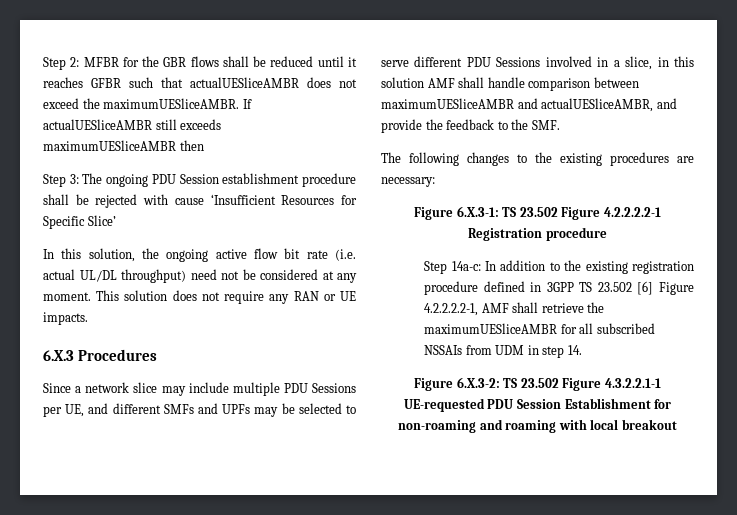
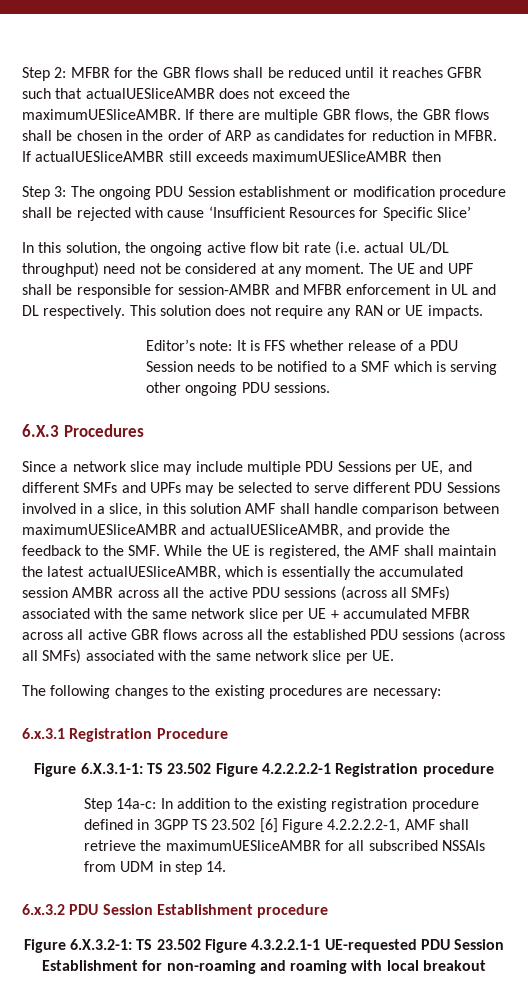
- If actualUESliceAMBR still exceeds maximumUESliceAMBR then
+ If there are multiple GBR flows, the GBR flows shall be chosen in the order of ARP as candidates for reduction in MFBR. If actualUESliceAMBR still exceeds maximumUESliceAMBR then
- Step 3: The ongoing PDU Session establishment procedure shall be rejected with cause ‘Insufficient Resources for Specific Slice’
+ Step 3: The ongoing PDU Session establishment or modification procedure shall be rejected with cause ‘Insufficient Resources for Specific Slice’
+ The UE and UPF shall be responsible for session-AMBR and MFBR enforcement in UL and DL respectively.
+ Editor’s note: It is FFS whether release of a PDU Session needs to be notified to a SMF which is serving other ongoing PDU sessions.
- Since a network slice may include multiple PDU Sessions per UE, and different SMFs and UPFs may be selected to serve different PDU Sessions involved in a slice, in this solution AMF shall handle comparison between maximumUESliceAMBR and actualUESliceAMBR, and provide the feedback to the SMF.
+ Since a network slice may include multiple PDU Sessions per UE, and different SMFs and UPFs may be selected to serve different PDU Sessions involved in a slice, in this solution AMF shall handle comparison between maximumUESliceAMBR and actualUESliceAMBR, and provide the feedback to the SMF. While the UE is registered, the AMF shall maintain the latest actualUESliceAMBR, which is essentially the accumulated session AMBR across all the active PDU sessions (across all SMFs) associated with the same network slice per UE + accumulated MFBR across all active GBR flows across all the established PDU sessions (across all SMFs) associated with the same network slice per UE.
- Figure 6.X.3-1: TS 23.502 Figure 4.2.2.2.2-1 Registration procedure
+ 6.x.3.1 Registration Procedure
+ Figure 6.X.3.1-1: TS 23.502 Figure 4.2.2.2.2-1 Registration procedure
- Figure 6.X.3-2: TS 23.502 Figure 4.3.2.2.1-1 UE-requested PDU Session Establishment for non-roaming and roaming with local breakout
+ 6.x.3.2 PDU Session Establishment procedure
+ Figure 6.X.3.2-1: TS 23.502 Figure 4.3.2.2.1-1 UE-requested PDU Session Establishment for non-roaming and roaming with local breakout

